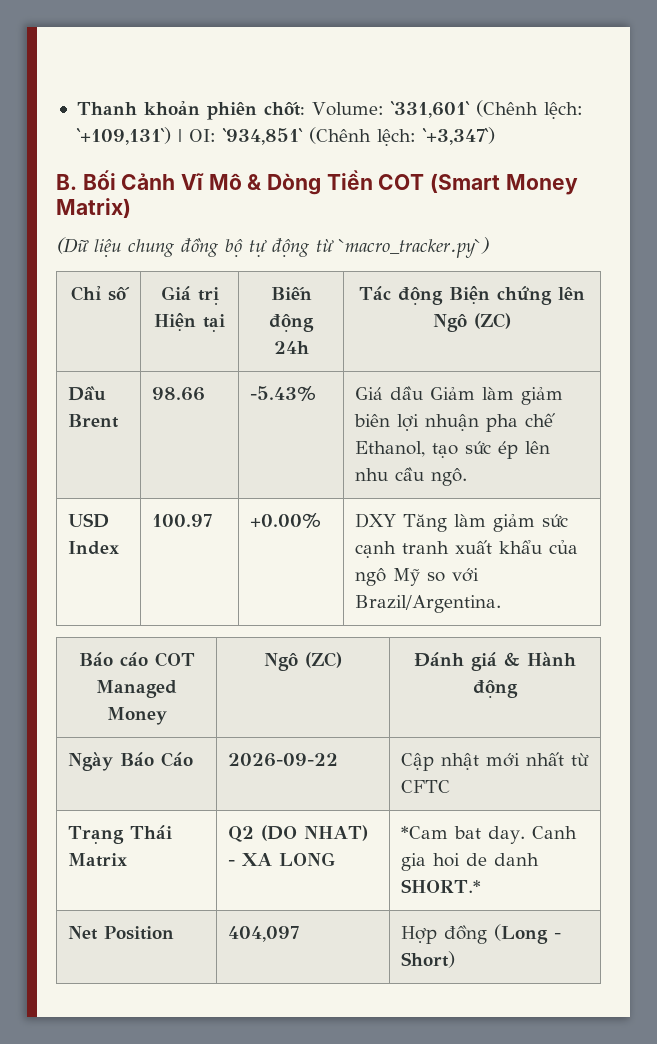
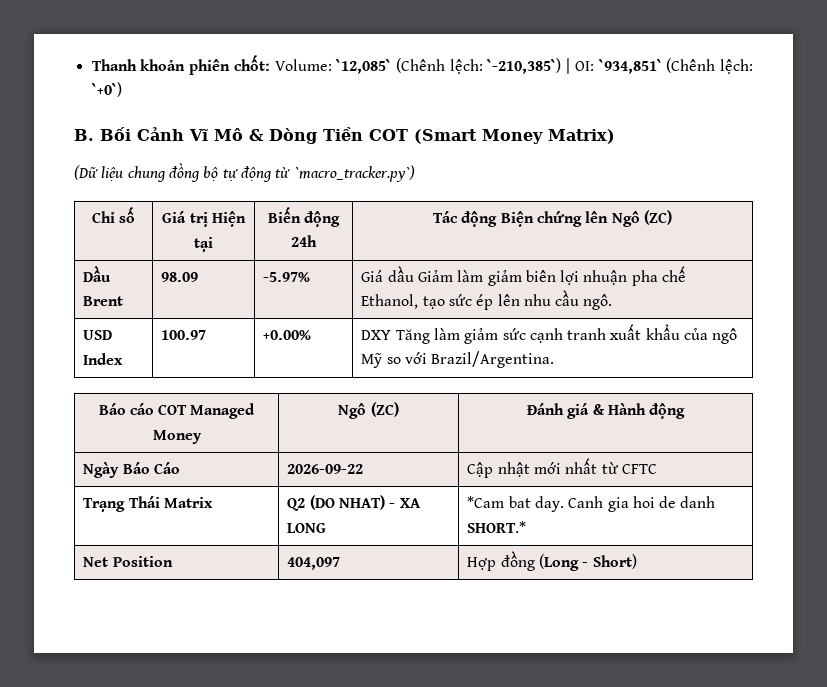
- Thanh khoản phiên chốt: Volume: `331,601` (Chênh lệch: `+109,131`) | OI: `934,851` (Chênh lệch: `+3,347`)
+ Thanh khoản phiên chốt: Volume: `12,085` (Chênh lệch: `-210,385`) | OI: `934,851` (Chênh lệch: `+0`)
- Dầu Brent | 98.66 | -5.43% | Giá dầu Giảm làm giảm biên lợi nhuận pha chế Ethanol, tạo sức ép lên nhu cầu ngô.
+ Dầu Brent | 98.09 | -5.97% | Giá dầu Giảm làm giảm biên lợi nhuận pha chế Ethanol, tạo sức ép lên nhu cầu ngô.

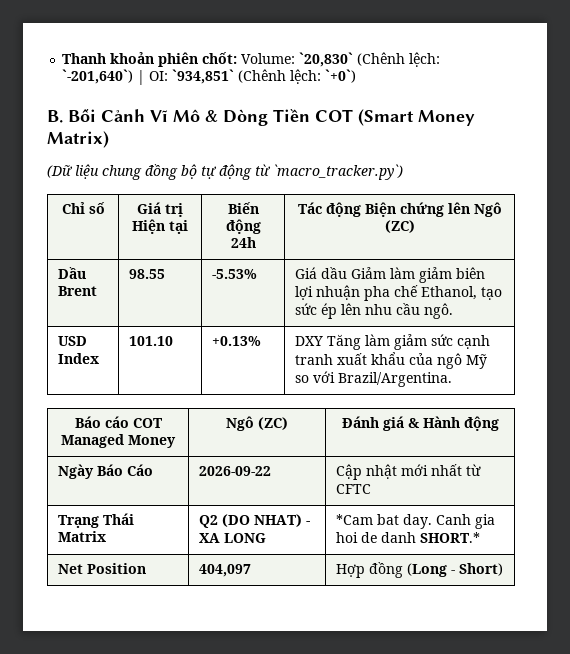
- Thanh khoản phiên chốt: Volume: `12,085` (Chênh lệch: `-210,385`) | OI: `934,851` (Chênh lệch: `+0`)
+ Thanh khoản phiên chốt: Volume: `20,830` (Chênh lệch: `-201,640`) | OI: `934,851` (Chênh lệch: `+0`)
- Dầu Brent | 98.09 | -5.97% | Giá dầu Giảm làm giảm biên lợi nhuận pha chế Ethanol, tạo sức ép lên nhu cầu ngô.
+ Dầu Brent | 98.55 | -5.53% | Giá dầu Giảm làm giảm biên lợi nhuận pha chế Ethanol, tạo sức ép lên nhu cầu ngô.
- USD Index | 100.97 | +0.00% | DXY Tăng làm giảm sức cạnh tranh xuất khẩu của ngô Mỹ so với Brazil/Argentina.
+ USD Index | 101.10 | +0.13% | DXY Tăng làm giảm sức cạnh tranh xuất khẩu của ngô Mỹ so với Brazil/Argentina.

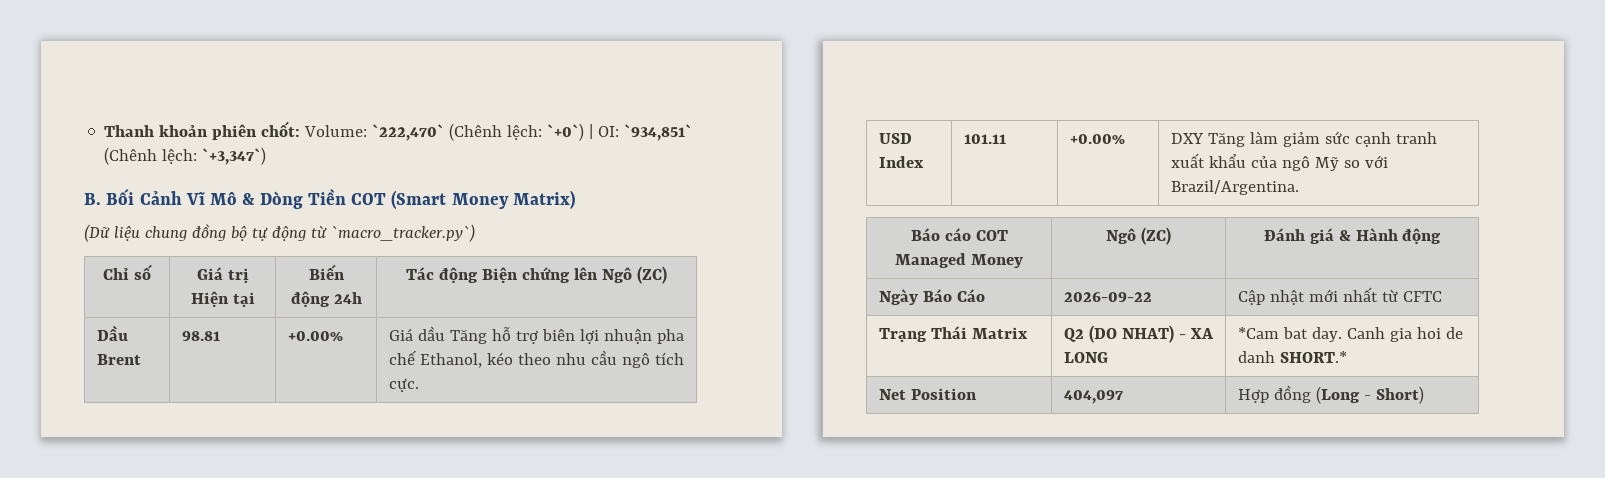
- Thanh khoản phiên chốt: Volume: `20,830` (Chênh lệch: `-201,640`) | OI: `934,851` (Chênh lệch: `+0`)
+ Thanh khoản phiên chốt: Volume: `222,470` (Chênh lệch: `+0`) | OI: `934,851` (Chênh lệch: `+3,347`)
- Dầu Brent | 98.55 | -5.53% | Giá dầu Giảm làm giảm biên lợi nhuận pha chế Ethanol, tạo sức ép lên nhu cầu ngô.
+ Dầu Brent | 98.81 | +0.00% | Giá dầu Tăng hỗ trợ biên lợi nhuận pha chế Ethanol, kéo theo nhu cầu ngô tích cực.
- USD Index | 101.10 | +0.13% | DXY Tăng làm giảm sức cạnh tranh xuất khẩu của ngô Mỹ so với Brazil/Argentina.
+ USD Index | 101.11 | +0.00% | DXY Tăng làm giảm sức cạnh tranh xuất khẩu của ngô Mỹ so với Brazil/Argentina.

